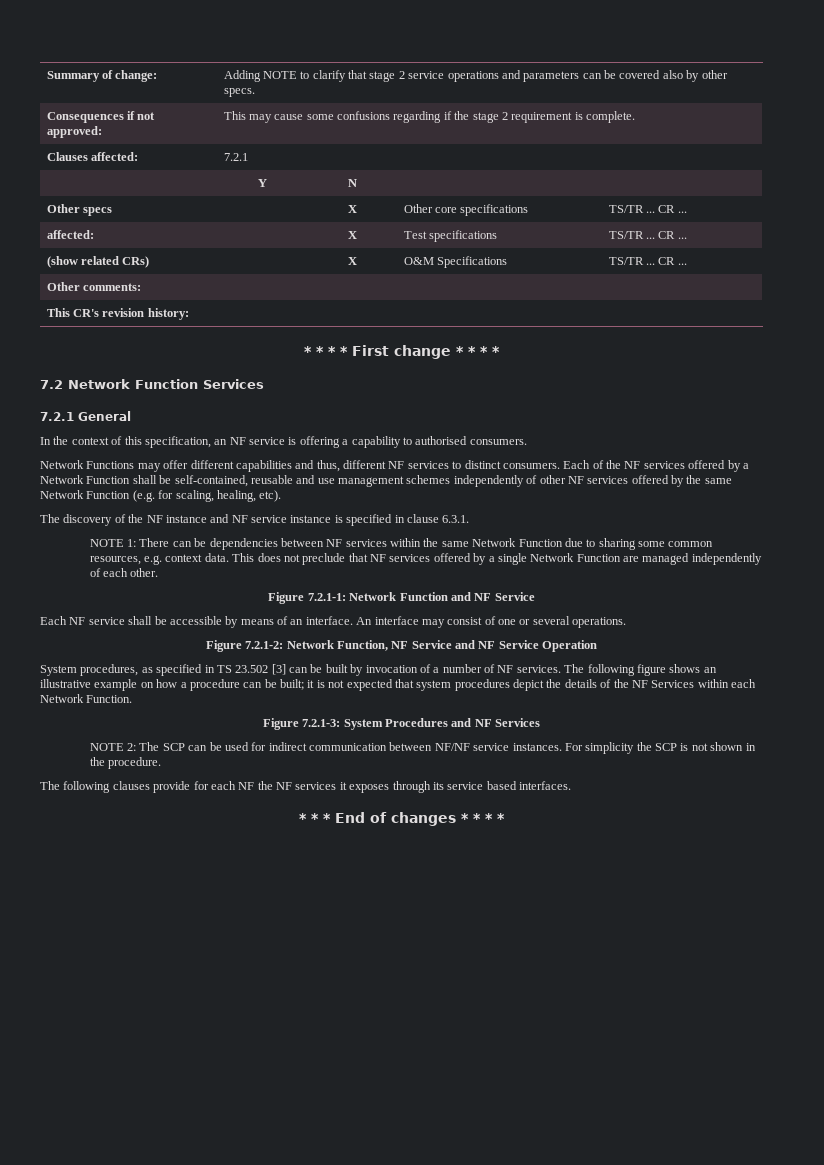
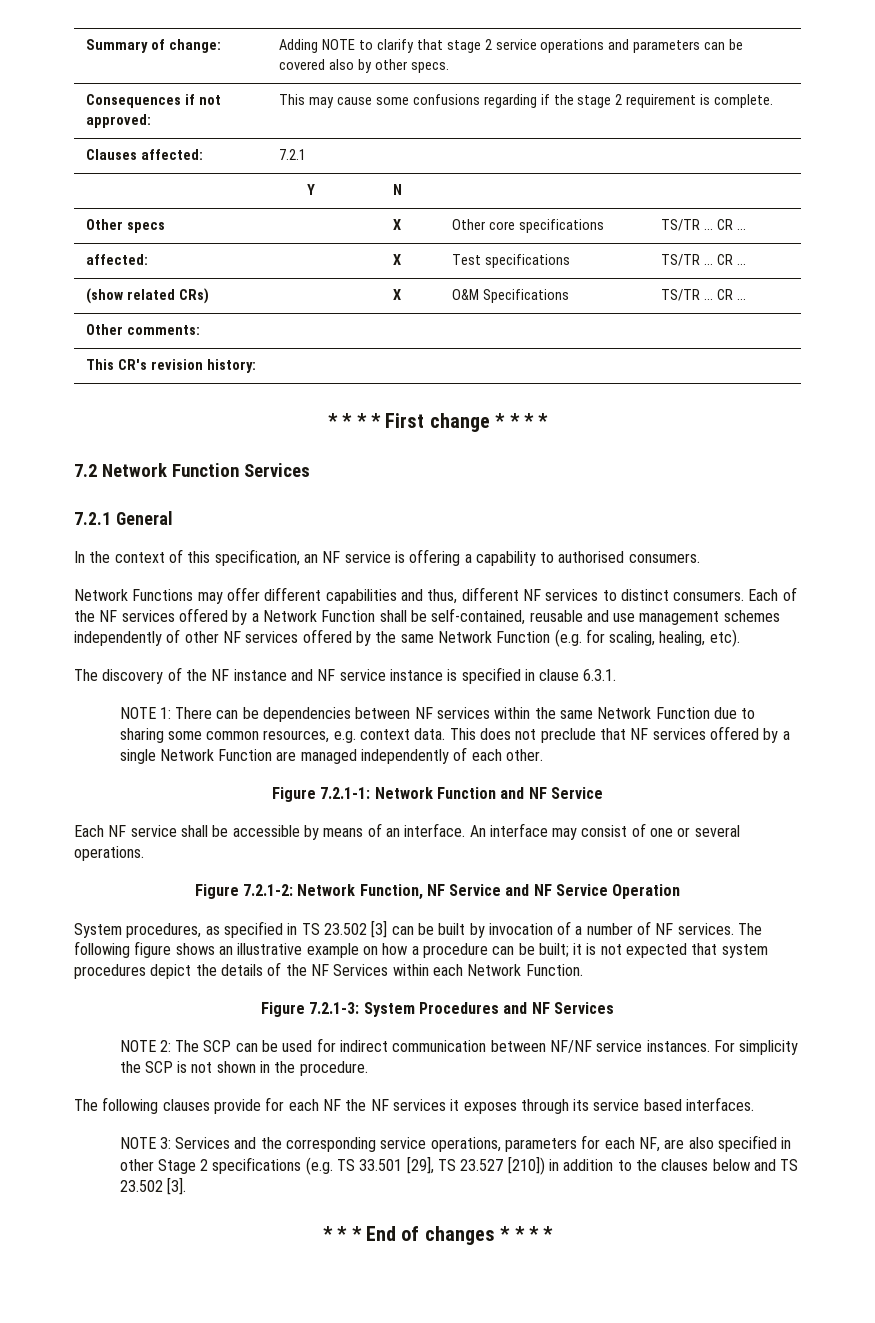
+ NOTE 3: Services and the corresponding service operations, parameters for each NF, are also specified in other Stage 2 specifications (e.g. TS 33.501 [29], TS 23.527 [210]) in addition to the clauses below and TS 23.502 [3].

